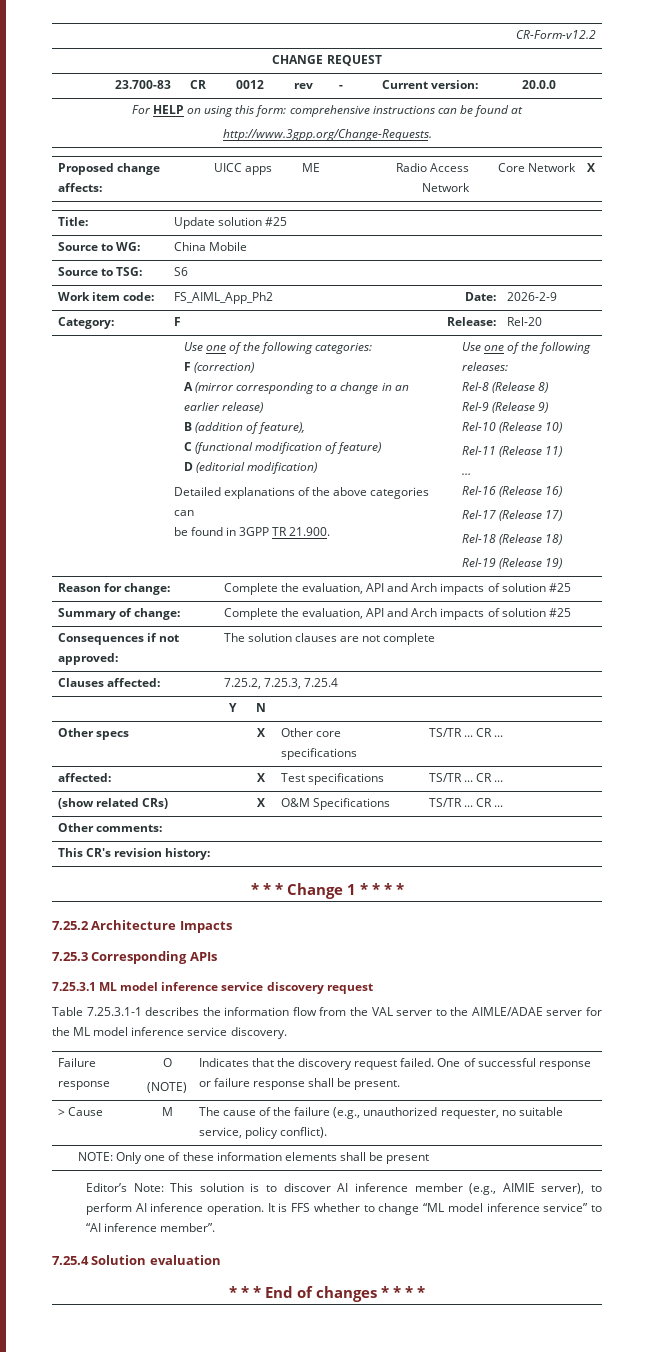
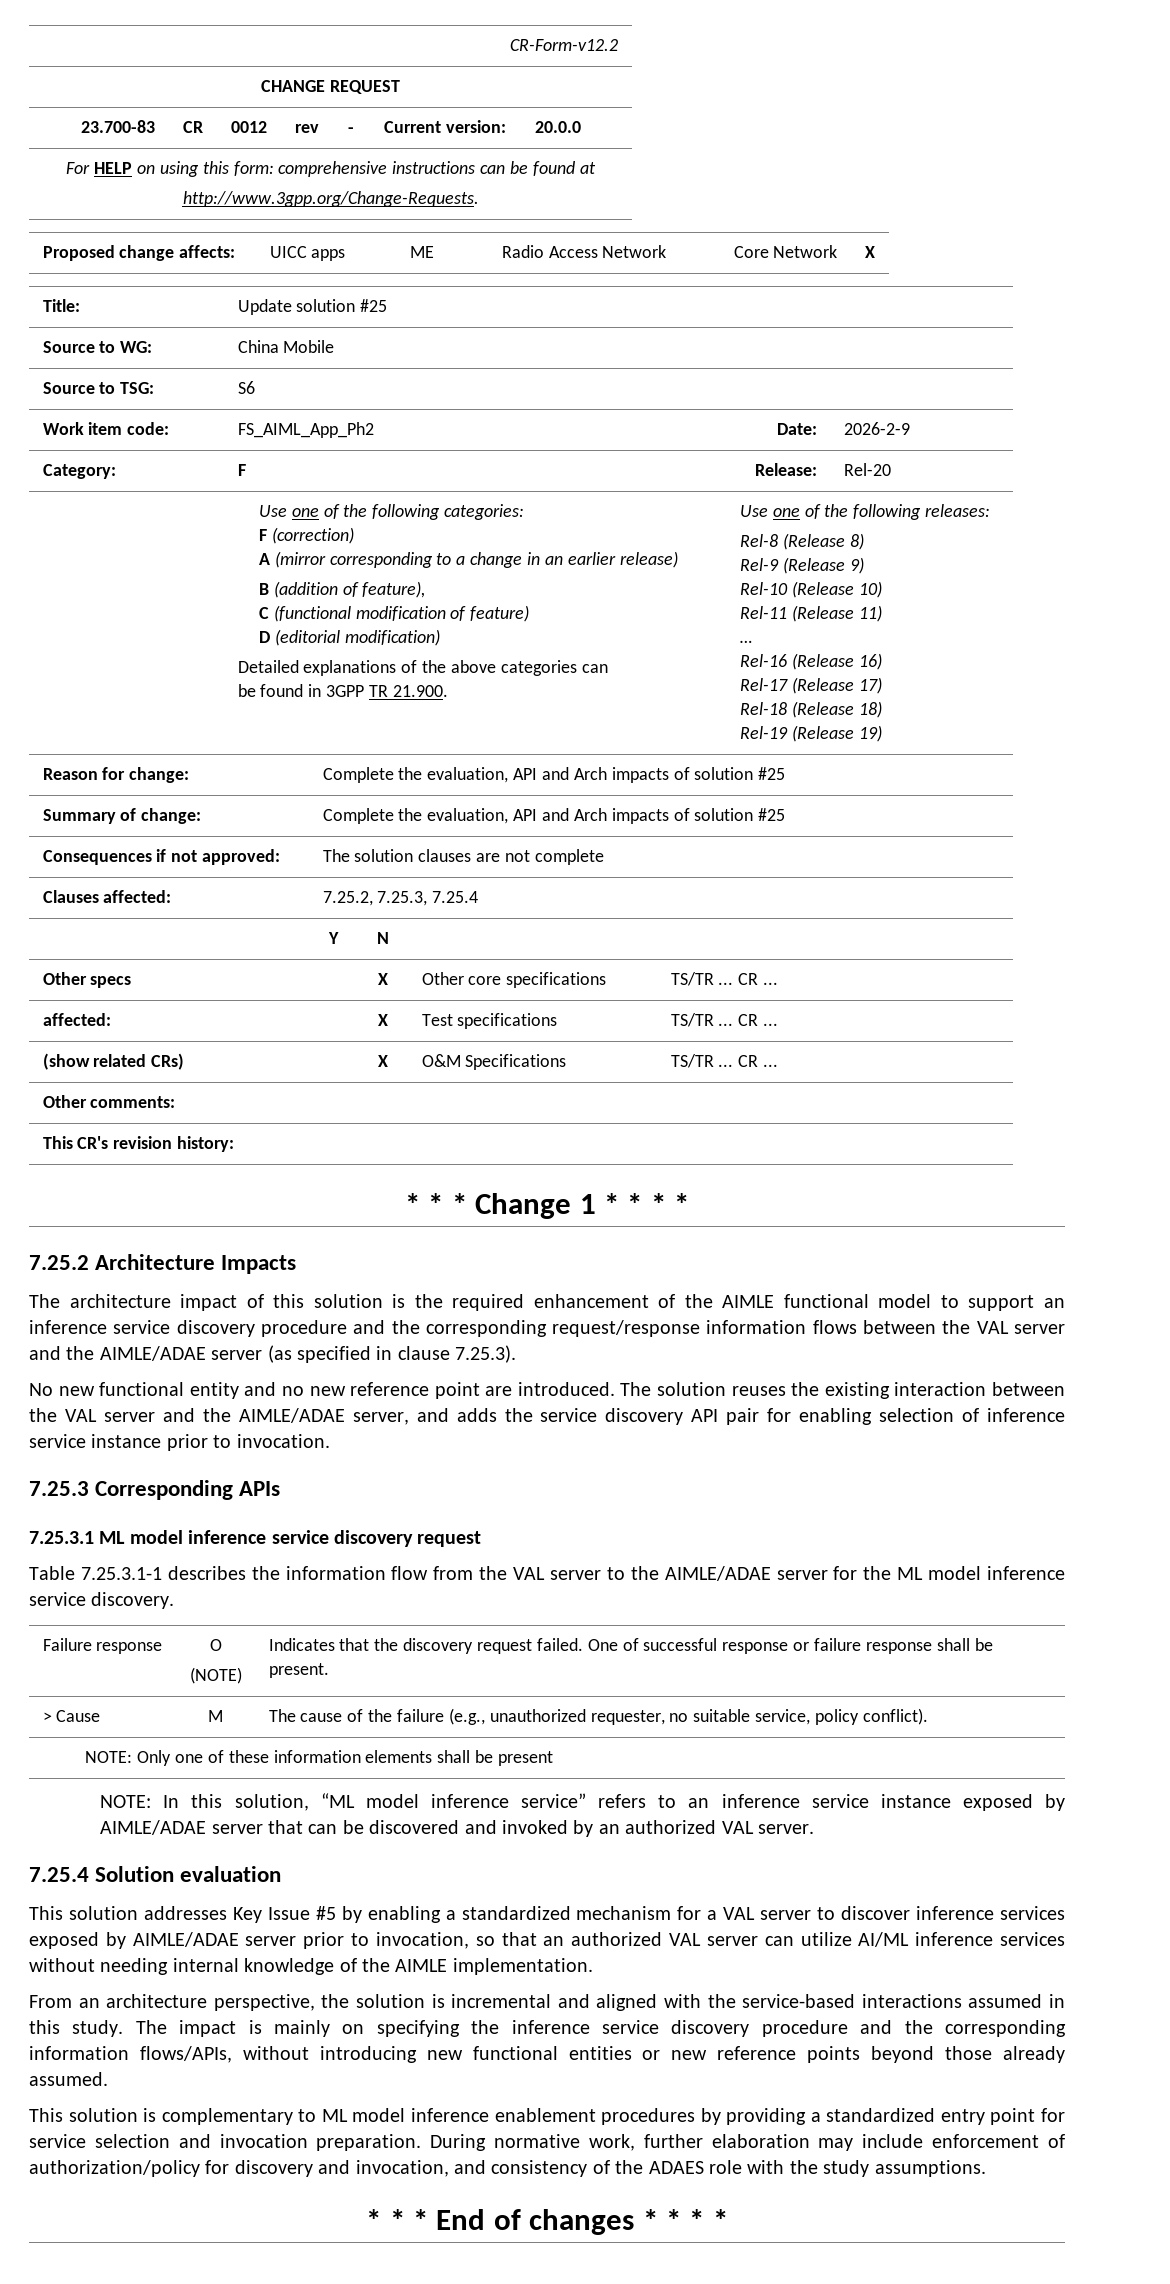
+ The architecture impact of this solution is the required enhancement of the AIMLE functional model to support an inference service discovery procedure and the corresponding request/response information flows between the VAL server and the AIMLE/ADAE server (as specified in clause 7.25.3).
+ No new functional entity and no new reference point are introduced. The solution reuses the existing interaction between the VAL server and the AIMLE/ADAE server, and adds the service discovery API pair for enabling selection of inference service instance prior to invocation.
- Editor’s Note: This solution is to discover AI inference member (e.g., AIMIE server), to perform AI inference operation. It is FFS whether to change “ML model inference service” to “AI inference member”.
+ NOTE: In this solution, “ML model inference service” refers to an inference service instance exposed by AIMLE/ADAE server that can be discovered and invoked by an authorized VAL server.
  7.25.4 Solution evaluation
+ This solution addresses Key Issue #5 by enabling a standardized mechanism for a VAL server to discover inference services exposed by AIMLE/ADAE server prior to invocation, so that an authorized VAL server can utilize AI/ML inference services without needing internal knowledge of the AIMLE implementation.
+ From an architecture perspective, the solution is incremental and aligned with the service-based interactions assumed in this study. The impact is mainly on specifying the inference service discovery procedure and the corresponding information flows/APIs, without introducing new functional entities or new reference points beyond those already assumed.
+ This solution is complementary to ML model inference enablement procedures by providing a standardized entry point for service selection and invocation preparation. During normative work, further elaboration may include enforcement of authorization/policy for discovery and invocation, and consistency of the ADAES role with the study assumptions.

